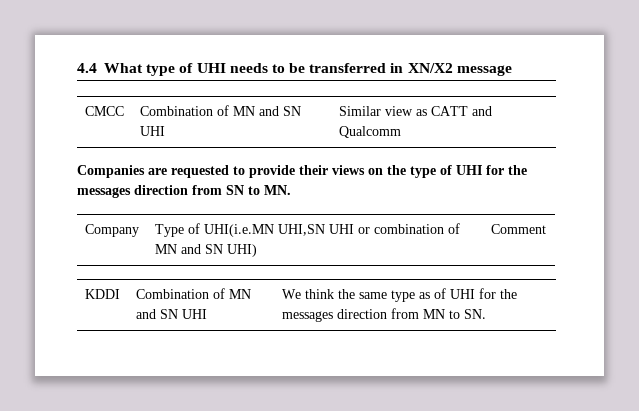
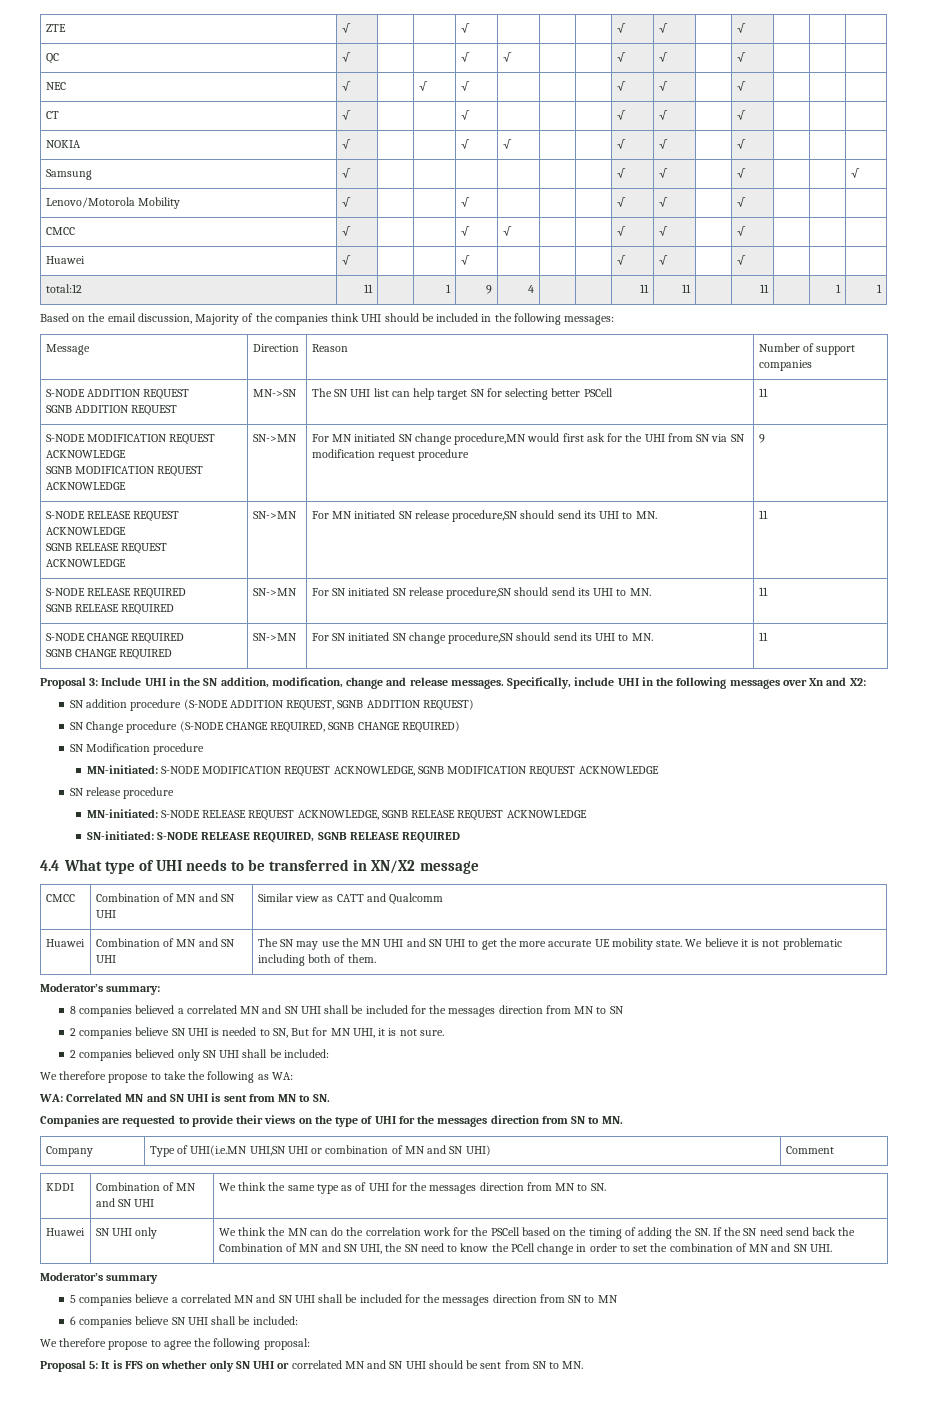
+ ZTE | √ | | | √ | | | | √ | √ | | √ | | |
+ QC | √ | | | √ | √ | | | √ | √ | | √ | | |
+ NEC | √ | | √ | √ | | | | √ | √ | | √ | | |
+ CT | √ | | | √ | | | | √ | √ | | √ | | |
+ NOKIA | √ | | | √ | √ | | | √ | √ | | √ | | |
+ Samsung | √ | | | | | | | √ | √ | | √ | | | √
+ Lenovo/Motorola Mobility | √ | | | √ | | | | √ | √ | | √ | | |
+ CMCC | √ | | | √ | √ | | | √ | √ | | √ | | |
+ Huawei | √ | | | √ | | | | √ | √ | | √ | | |
+ total:12 | 11 | | 1 | 9 | 4 | | | 11 | 11 | | 11 | | 1 | 1
+ Based on the email discussion, Majority of the companies think UHI should be included in the following messages:
+ Message | Direction | Reason | Number of support companies
+ S-NODE ADDITION REQUEST
+ SGNB ADDITION REQUEST | MN->SN | The SN UHI list can help target SN for selecting better PSCell | 11
+ S-NODE MODIFICATION REQUEST ACKNOWLEDGE
+ SGNB MODIFICATION REQUEST ACKNOWLEDGE | SN->MN | For MN initiated SN change procedure,MN would first ask for the UHI from SN via SN modification request procedure | 9
+ S-NODE RELEASE REQUEST ACKNOWLEDGE
+ SGNB RELEASE REQUEST ACKNOWLEDGE | SN->MN | For MN initiated SN release procedure,SN should send its UHI to MN. | 11
+ S-NODE RELEASE REQUIRED
+ SGNB RELEASE REQUIRED | SN->MN | For SN initiated SN release procedure,SN should send its UHI to MN. | 11
+ S-NODE CHANGE REQUIRED
+ SGNB CHANGE REQUIRED | SN->MN | For SN initiated SN change procedure,SN should send its UHI to MN. | 11
+ Proposal 3: Include UHI in the SN addition, modification, change and release messages. Specifically, include UHI in the following messages over Xn and X2:
+ SN addition procedure (S-NODE ADDITION REQUEST, SGNB ADDITION REQUEST)
+ SN Change procedure (S-NODE CHANGE REQUIRED, SGNB CHANGE REQUIRED)
+ SN Modification procedure
+ MN-initiated: S-NODE MODIFICATION REQUEST ACKNOWLEDGE, SGNB MODIFICATION REQUEST ACKNOWLEDGE
+ SN release procedure
+ MN-initiated: S-NODE RELEASE REQUEST ACKNOWLEDGE, SGNB RELEASE REQUEST ACKNOWLEDGE
+ SN-initiated: S-NODE RELEASE REQUIRED, SGNB RELEASE REQUIRED
+ Huawei | Combination of MN and SN UHI | The SN may use the MN UHI and SN UHI to get the more accurate UE mobility state. We believe it is not problematic including both of them.
+ Moderator’s summary:
+ 8 companies believed a correlated MN and SN UHI shall be included for the messages direction from MN to SN
+ 2 companies believe SN UHI is needed to SN, But for MN UHI, it is not sure.
+ 2 companies believed only SN UHI shall be included:
+ We therefore propose to take the following as WA:
+ WA: Correlated MN and SN UHI is sent from MN to SN.
+ Huawei | SN UHI only | We think the MN can do the correlation work for the PSCell based on the timing of adding the SN. If the SN need send back the Combination of MN and SN UHI, the SN need to know the PCell change in order to set the combination of MN and SN UHI.
+ Moderator’s summary
+ 5 companies believe a correlated MN and SN UHI shall be included for the messages direction from SN to MN
+ 6 companies believe SN UHI shall be included:
+ We therefore propose to agree the following proposal:
+ Proposal 5: It is FFS on whether only SN UHI or correlated MN and SN UHI should be sent from SN to MN.

